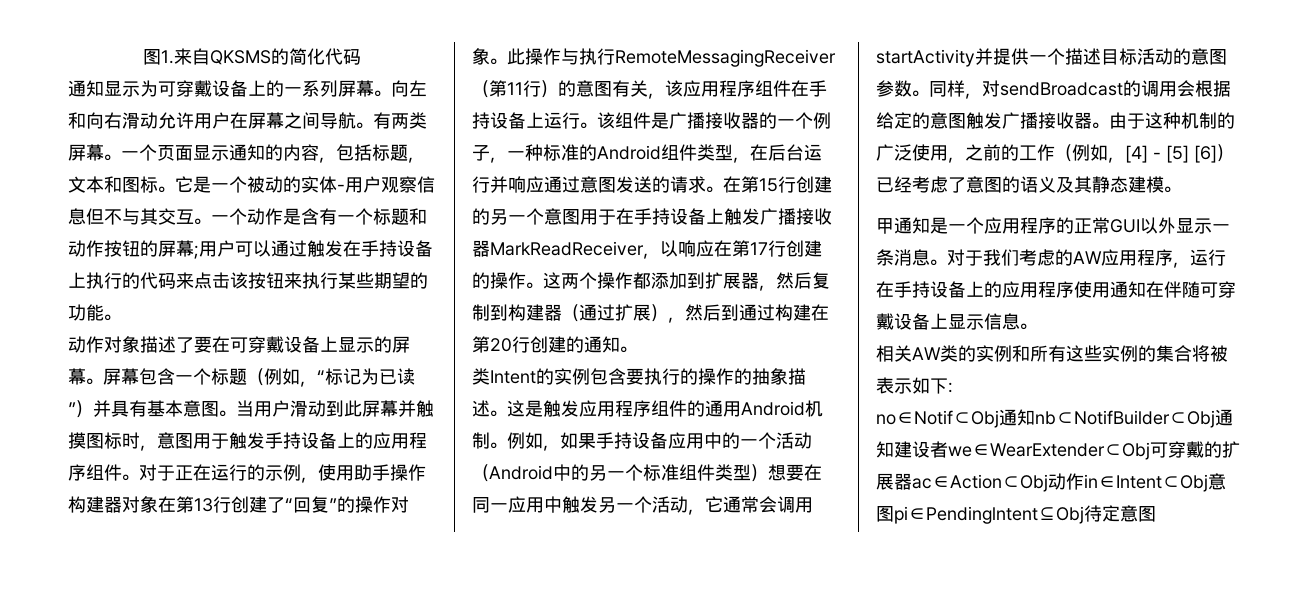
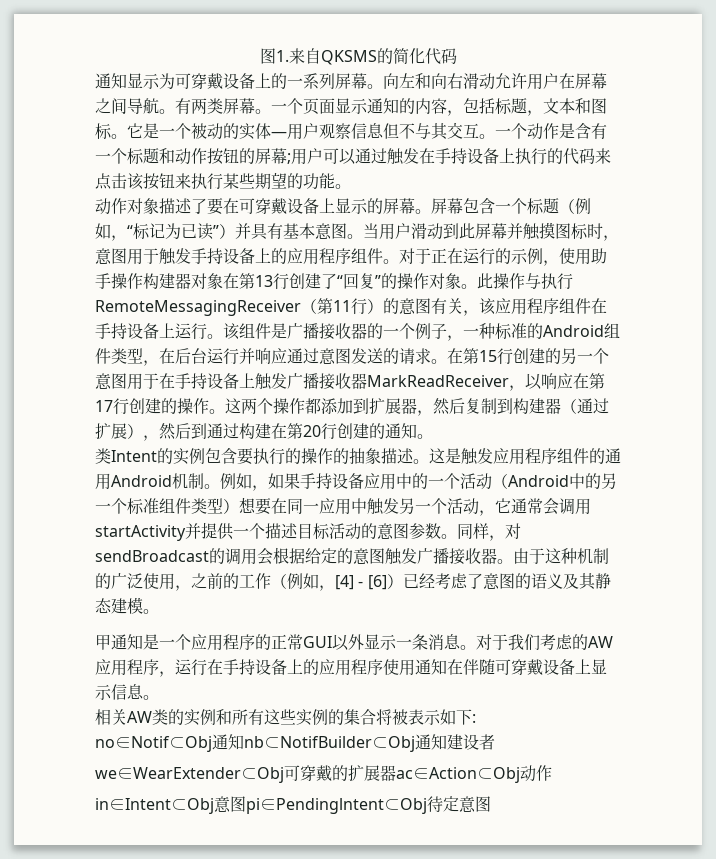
- 它是一个被动的实体-用户观察信息但不与其交互。
+ 它是一个被动的实体—用户观察信息但不与其交互。
- 由于这种机制的广泛使用，之前的工作（例如，[4] - [5] [6]）已经考虑了意图的语义及其静态建模。
+ 由于这种机制的广泛使用，之前的工作（例如，[4] - [6]）已经考虑了意图的语义及其静态建模。
- no∈Notif⊂Obj通知nb⊂NotifBuilder⊂Obj通知建设者we∈WearExtender⊂Obj可穿戴的扩展器ac∈Action⊂Obj动作in∈Intent⊂Obj意图pi∈Pendinglntent⊆Obj待定意图
+ no∈Notif⊂Obj通知nb⊂NotifBuilder⊂Obj通知建设者
+ we∈WearExtender⊂Obj可穿戴的扩展器ac∈Action⊂Obj动作
+ in∈Intent⊂Obj意图pi∈Pendinglntent⊂Obj待定意图

